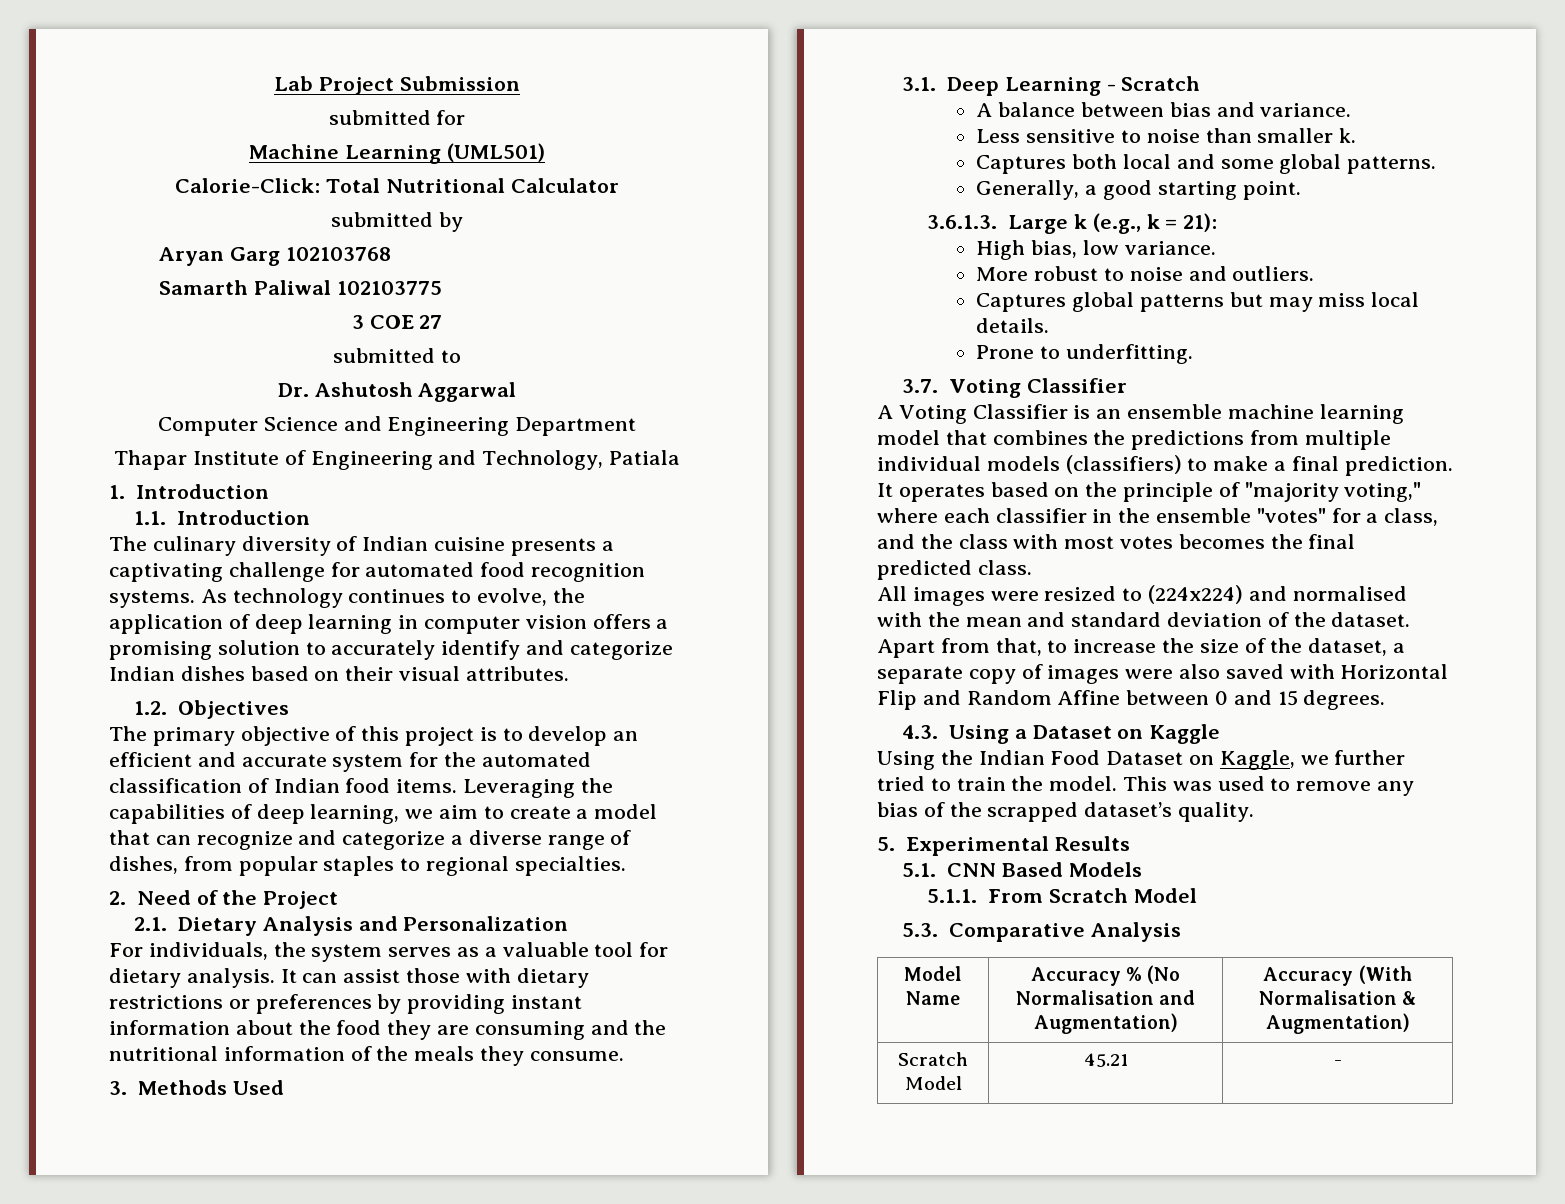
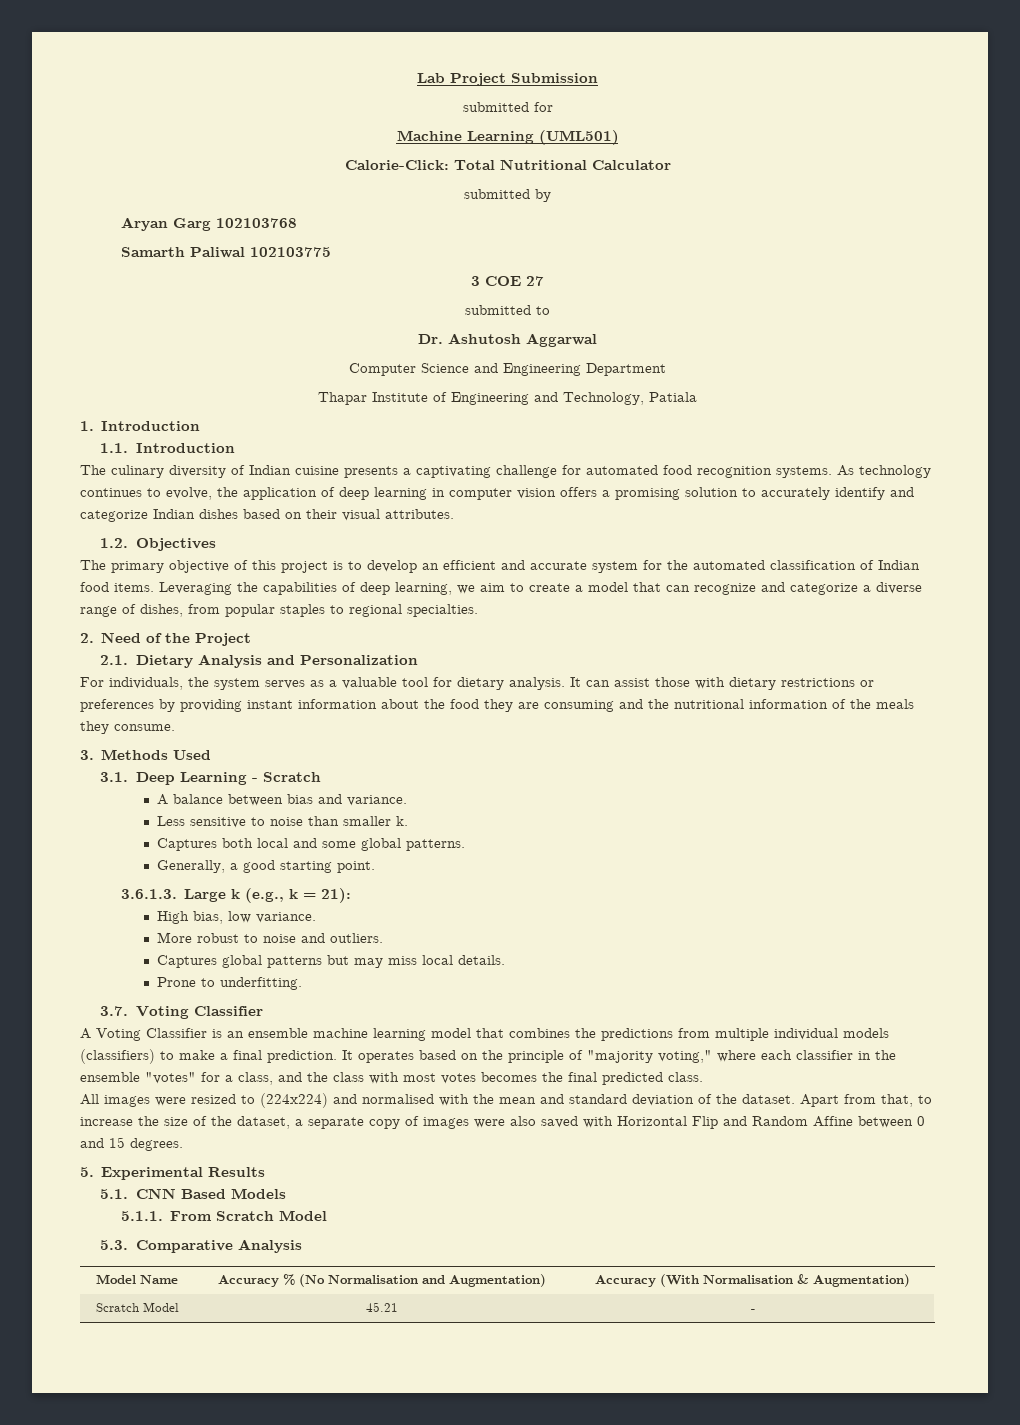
- 4.3. Using a Dataset on Kaggle
- Using the Indian Food Dataset on Kaggle, we further tried to train the model. This was used to remove any bias of the scrapped dataset’s quality.

